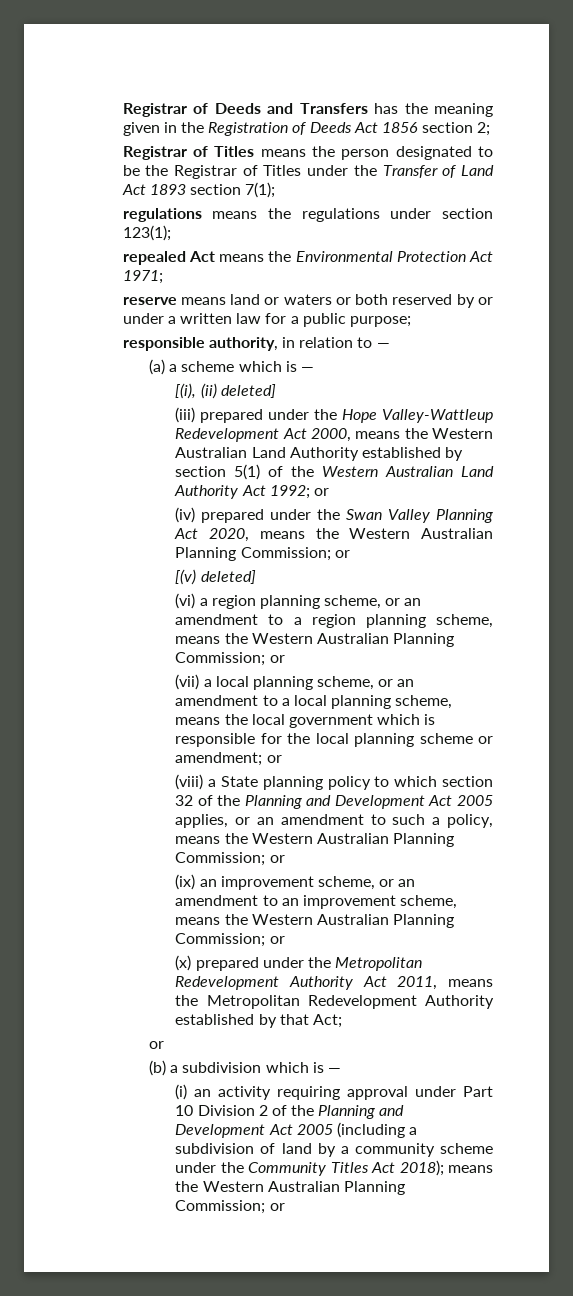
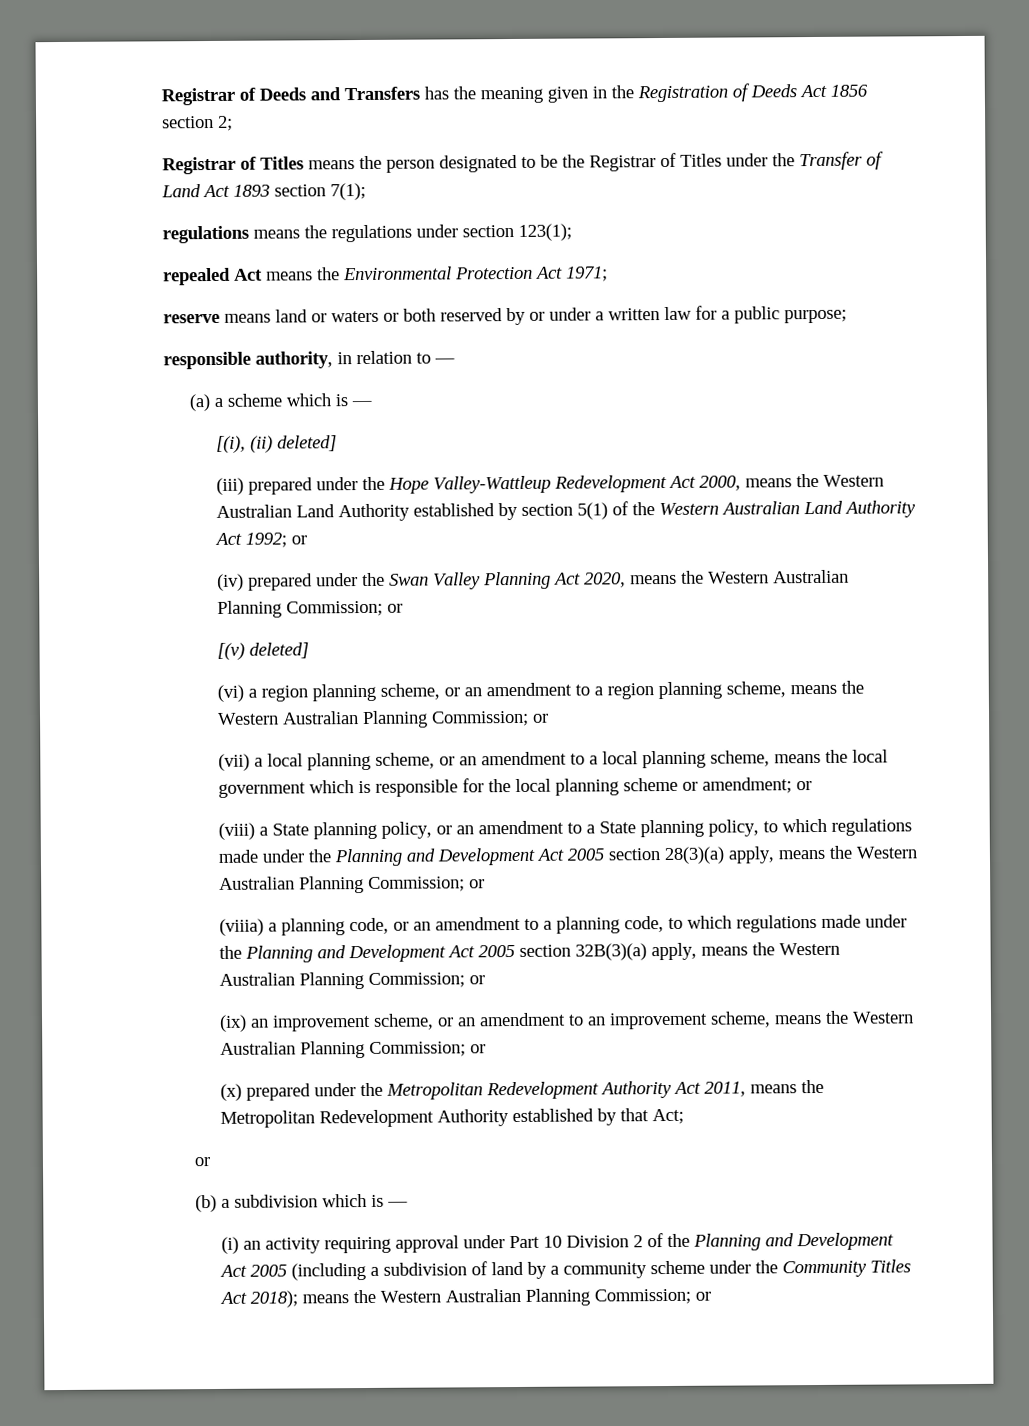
- (viii) a State planning policy to which section 32 of the Planning and Development Act 2005 applies, or an amendment to such a policy, means the Western Australian Planning Commission; or
+ (viii) a State planning policy, or an amendment to a State planning policy, to which regulations made under the Planning and Development Act 2005 section 28(3)(a) apply, means the Western Australian Planning Commission; or
+ (viiia) a planning code, or an amendment to a planning code, to which regulations made under the Planning and Development Act 2005 section 32B(3)(a) apply, means the Western Australian Planning Commission; or

